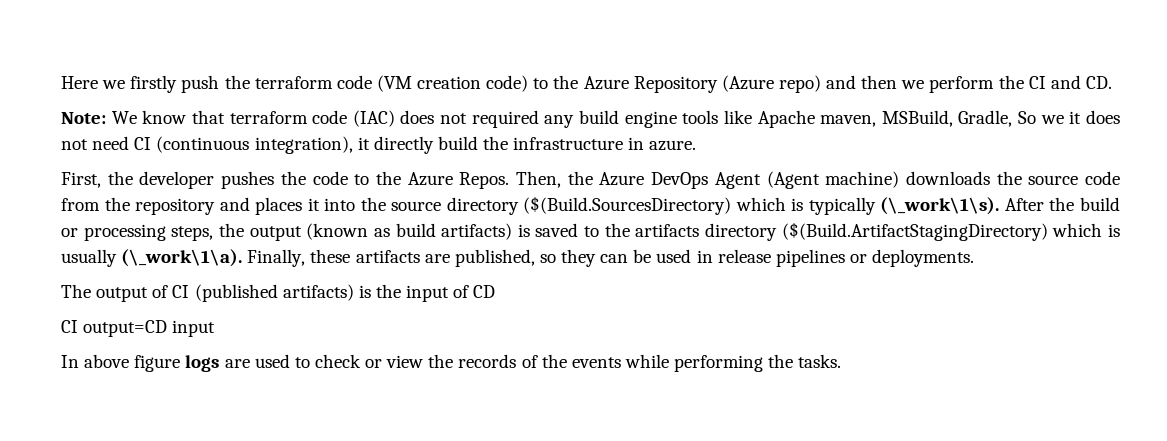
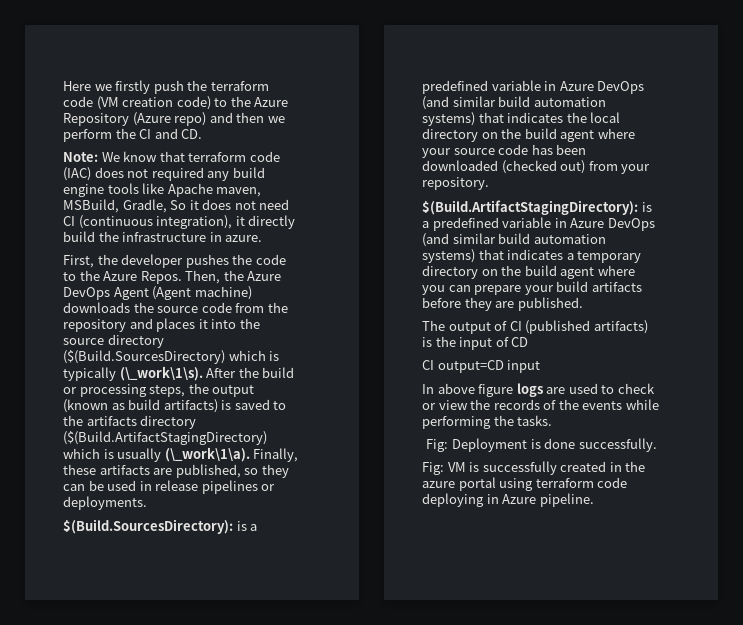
- Note: We know that terraform code (IAC) does not required any build engine tools like Apache maven, MSBuild, Gradle, So we it does not need CI (continuous integration), it directly build the infrastructure in azure.
+ Note: We know that terraform code (IAC) does not required any build engine tools like Apache maven, MSBuild, Gradle, So it does not need CI (continuous integration), it directly build the infrastructure in azure.
+ $(Build.SourcesDirectory): is a predefined variable in Azure DevOps (and similar build automation systems) that indicates the local directory on the build agent where your source code has been downloaded (checked out) from your repository.
+ $(Build.ArtifactStagingDirectory): is a predefined variable in Azure DevOps (and similar build automation systems) that indicates a temporary directory on the build agent where you can prepare your build artifacts before they are published.
+ Fig: Deployment is done successfully.
+ Fig: VM is successfully created in the azure portal using terraform code deploying in Azure pipeline.

